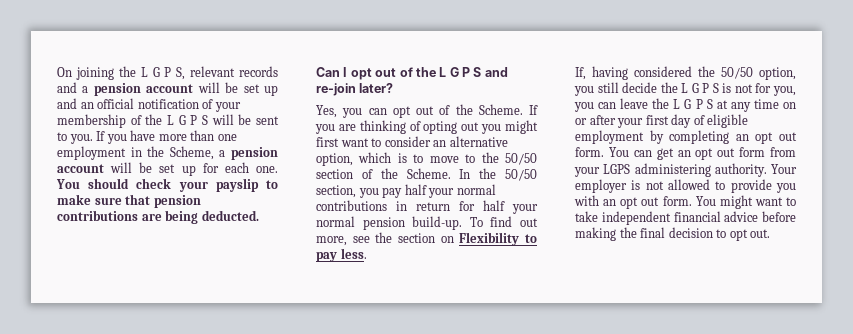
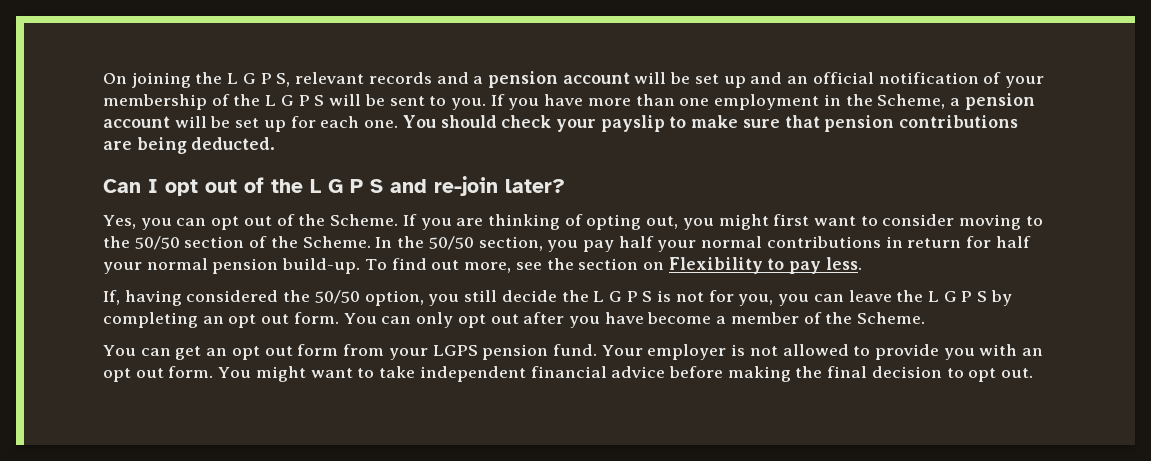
- If you are thinking of opting out you might first want to consider an alternative option, which is to move to the 50/50 section of the Scheme.
+ If you are thinking of opting out, you might first want to consider moving to the 50/50 section of the Scheme.
- If, having considered the 50/50 option, you still decide the L G P S is not for you, you can leave the L G P S at any time on or after your first day of eligible employment by completing an opt out form.
+ If, having considered the 50/50 option, you still decide the L G P S is not for you, you can leave the L G P S by completing an opt out form.
- You can get an opt out form from your LGPS administering authority.
+ You can only opt out after you have become a member of the Scheme.
+ You can get an opt out form from your LGPS pension fund.

